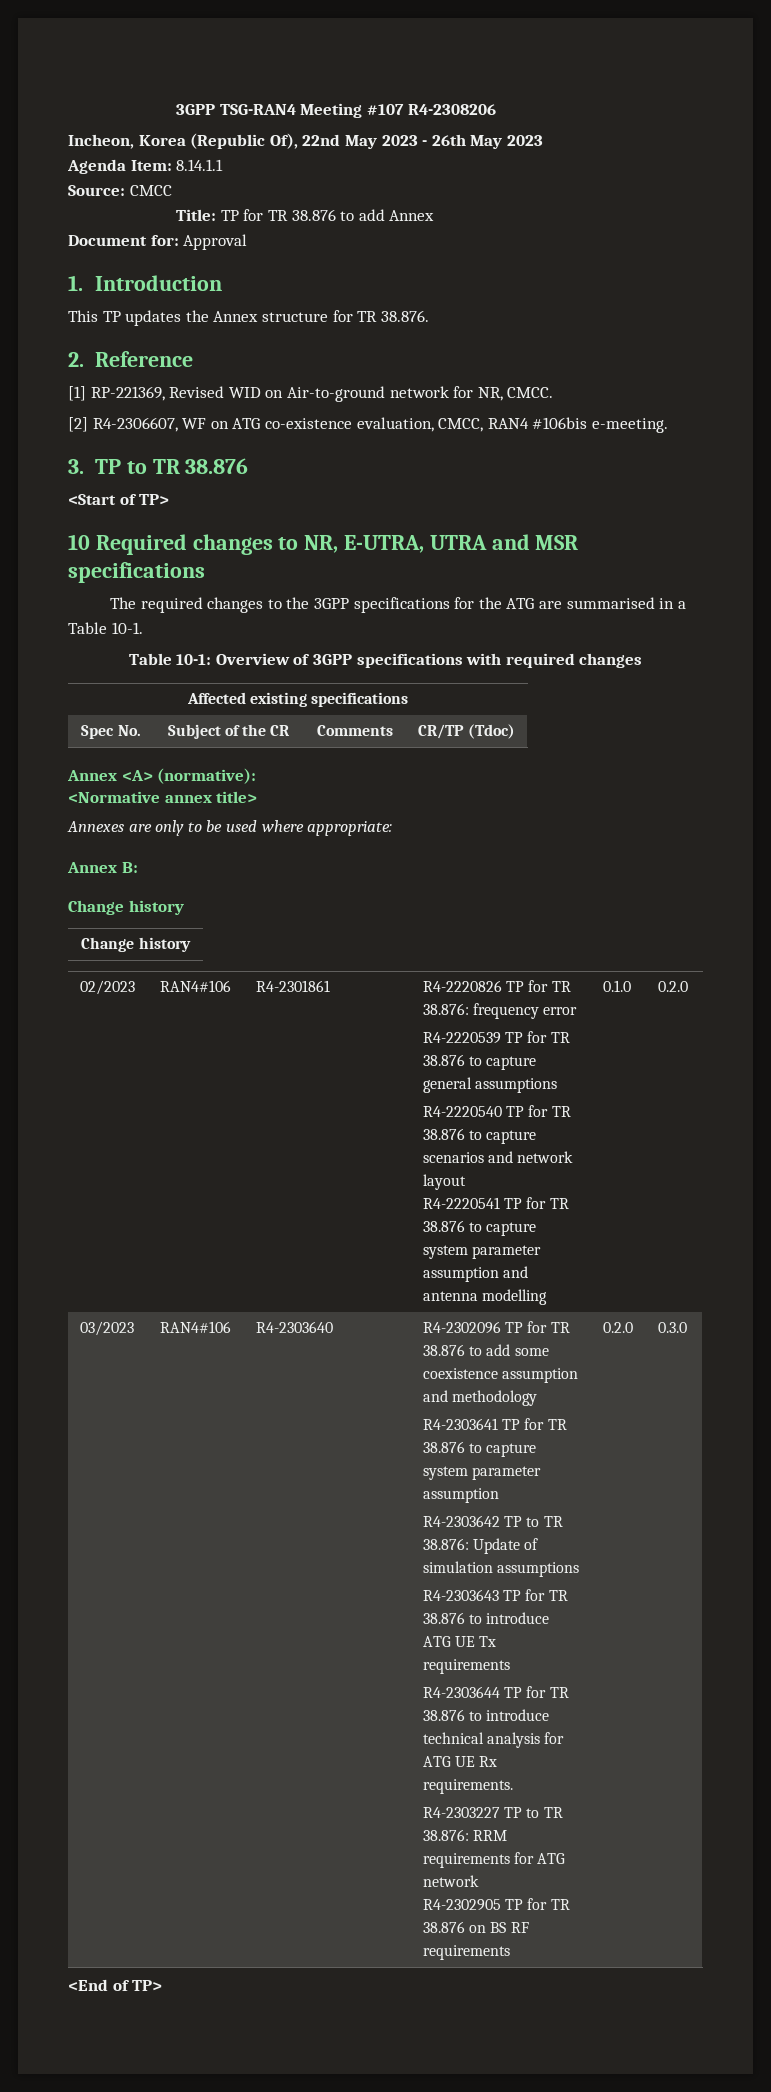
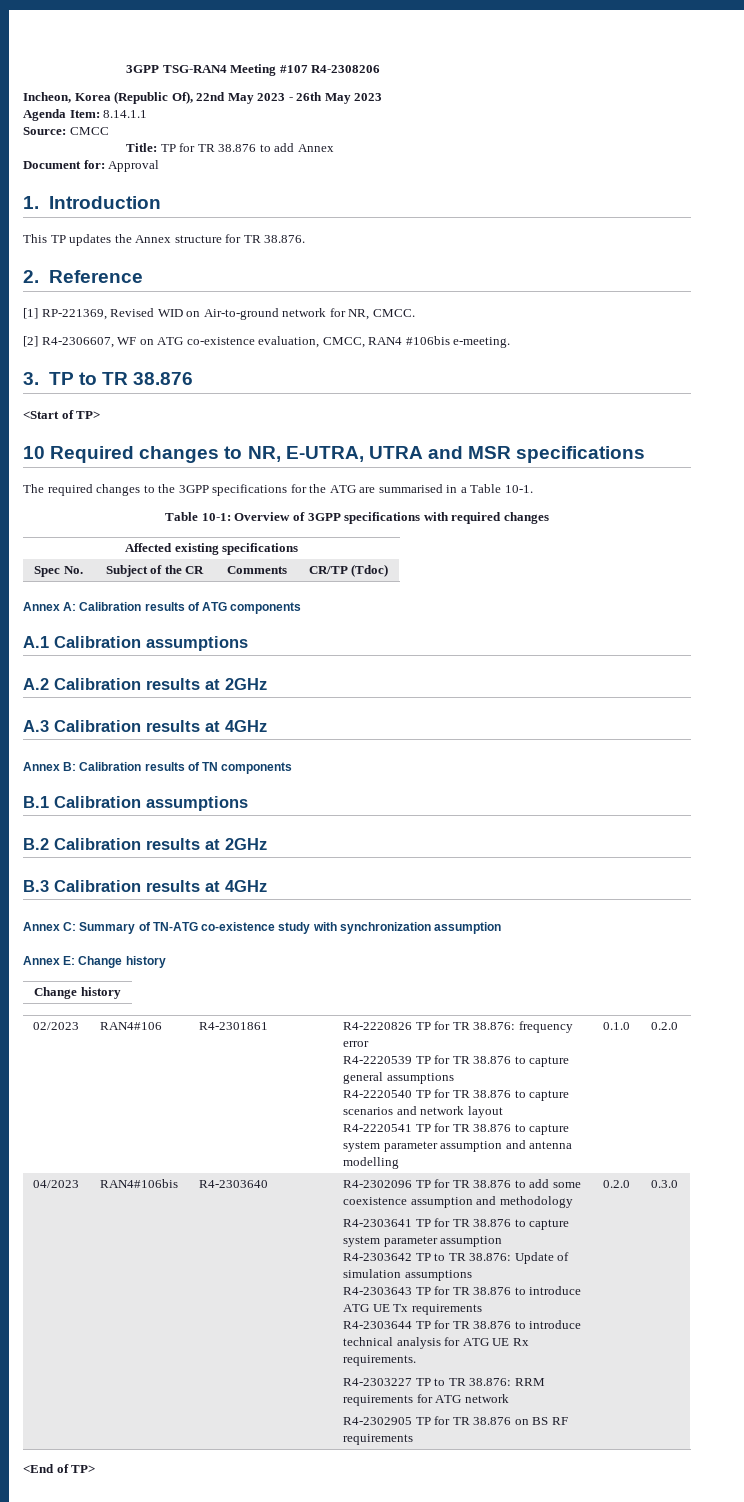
- Annex <A> (normative):
- <Normative annex title>
- Annexes are only to be used where appropriate:
- Annex B:
- Change history
+ Annex A: Calibration results of ATG components
+ A.1 Calibration assumptions
+ A.2 Calibration results at 2GHz
+ A.3 Calibration results at 4GHz
+ Annex B: Calibration results of TN components
+ B.1 Calibration assumptions
+ B.2 Calibration results at 2GHz
+ B.3 Calibration results at 4GHz
+ Annex C: Summary of TN-ATG co-existence study with synchronization assumption
+ Annex E: Change history
- 03/2023 | RAN4#106
+ 04/2023 | RAN4#106bis

